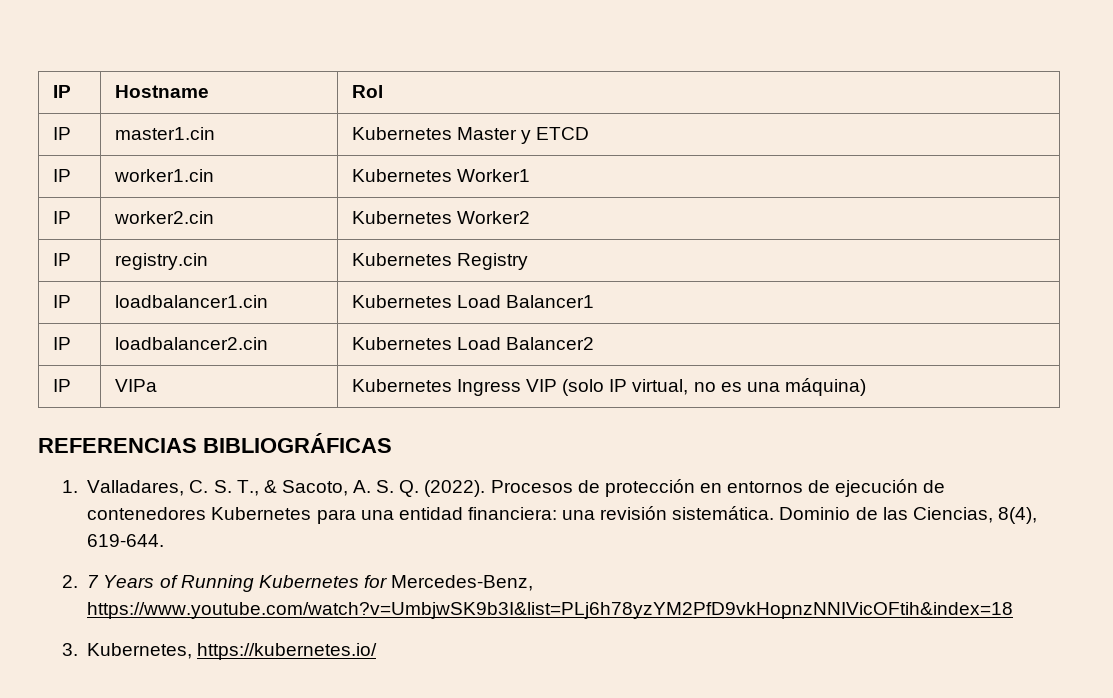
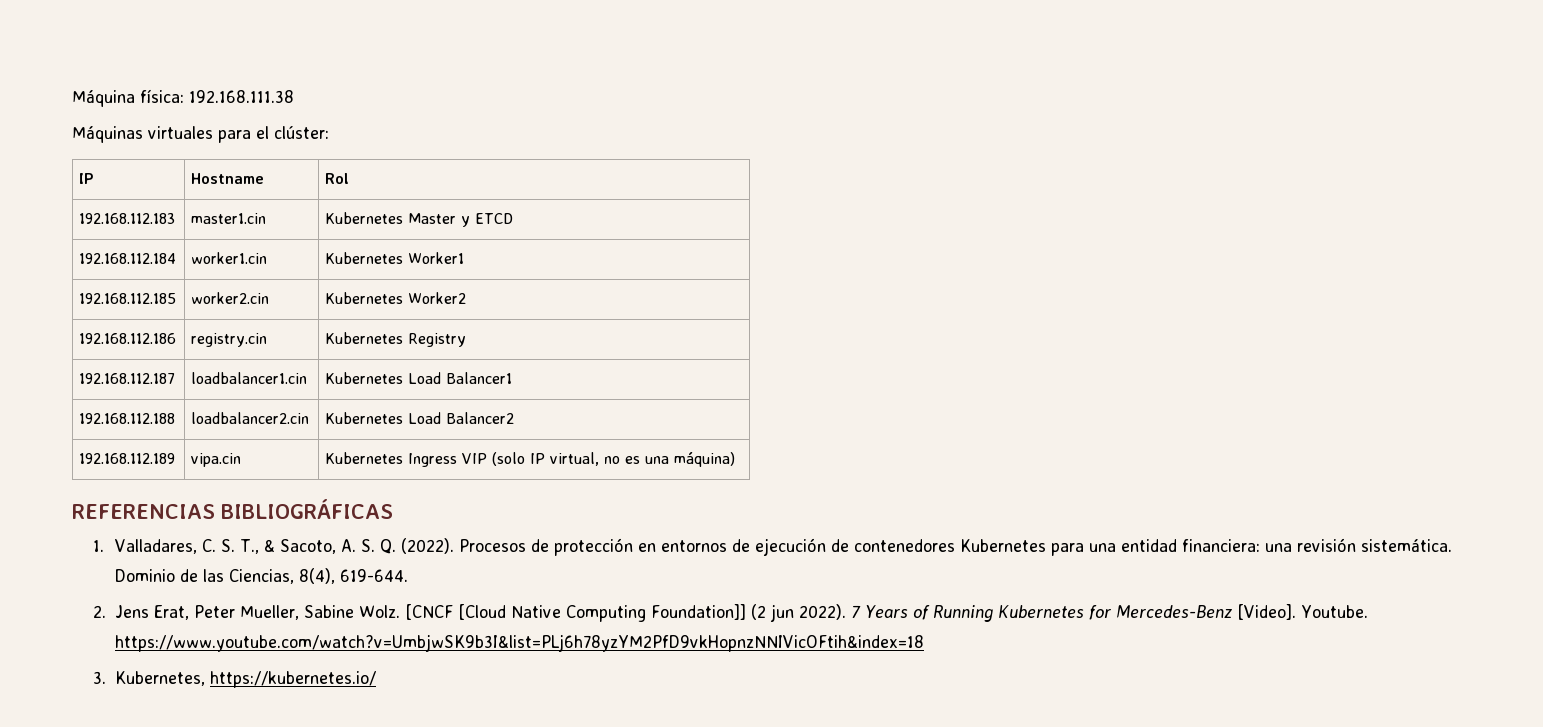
+ Máquina física: 192.168.111.38
+ Máquinas virtuales para el clúster:
- IP | master1.cin | Kubernetes Master y ETCD
+ 192.168.112.183 | master1.cin | Kubernetes Master y ETCD
- IP | worker1.cin | Kubernetes Worker1
+ 192.168.112.184 | worker1.cin | Kubernetes Worker1
- IP | worker2.cin | Kubernetes Worker2
+ 192.168.112.185 | worker2.cin | Kubernetes Worker2
- IP | registry.cin | Kubernetes Registry
+ 192.168.112.186 | registry.cin | Kubernetes Registry
- IP | loadbalancer1.cin | Kubernetes Load Balancer1
+ 192.168.112.187 | loadbalancer1.cin | Kubernetes Load Balancer1
- IP | loadbalancer2.cin | Kubernetes Load Balancer2
+ 192.168.112.188 | loadbalancer2.cin | Kubernetes Load Balancer2
- IP | VIPa | Kubernetes Ingress VIP (solo IP virtual, no es una máquina)
+ 192.168.112.189 | vipa.cin | Kubernetes Ingress VIP (solo IP virtual, no es una máquina)
- 2. 7 Years of Running Kubernetes for Mercedes-Benz, https://www.youtube.com/watch?v=UmbjwSK9b3I&list=PLj6h78yzYM2PfD9vkHopnzNNIVicOFtih&index=18
+ 2. Jens Erat, Peter Mueller, Sabine Wolz. [CNCF [Cloud Native Computing Foundation]] (2 jun 2022). 7 Years of Running Kubernetes for Mercedes-Benz [Video]. Youtube. https://www.youtube.com/watch?v=UmbjwSK9b3I&list=PLj6h78yzYM2PfD9vkHopnzNNIVicOFtih&index=18

